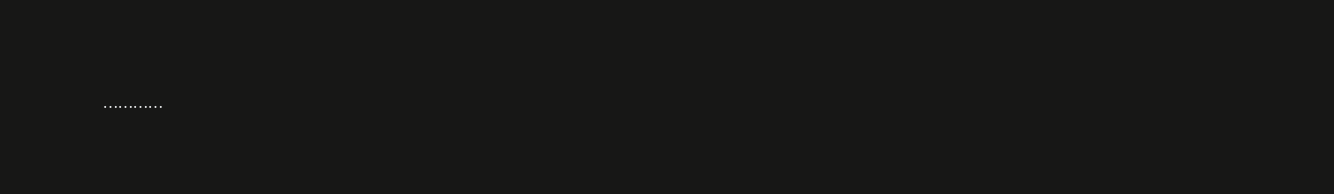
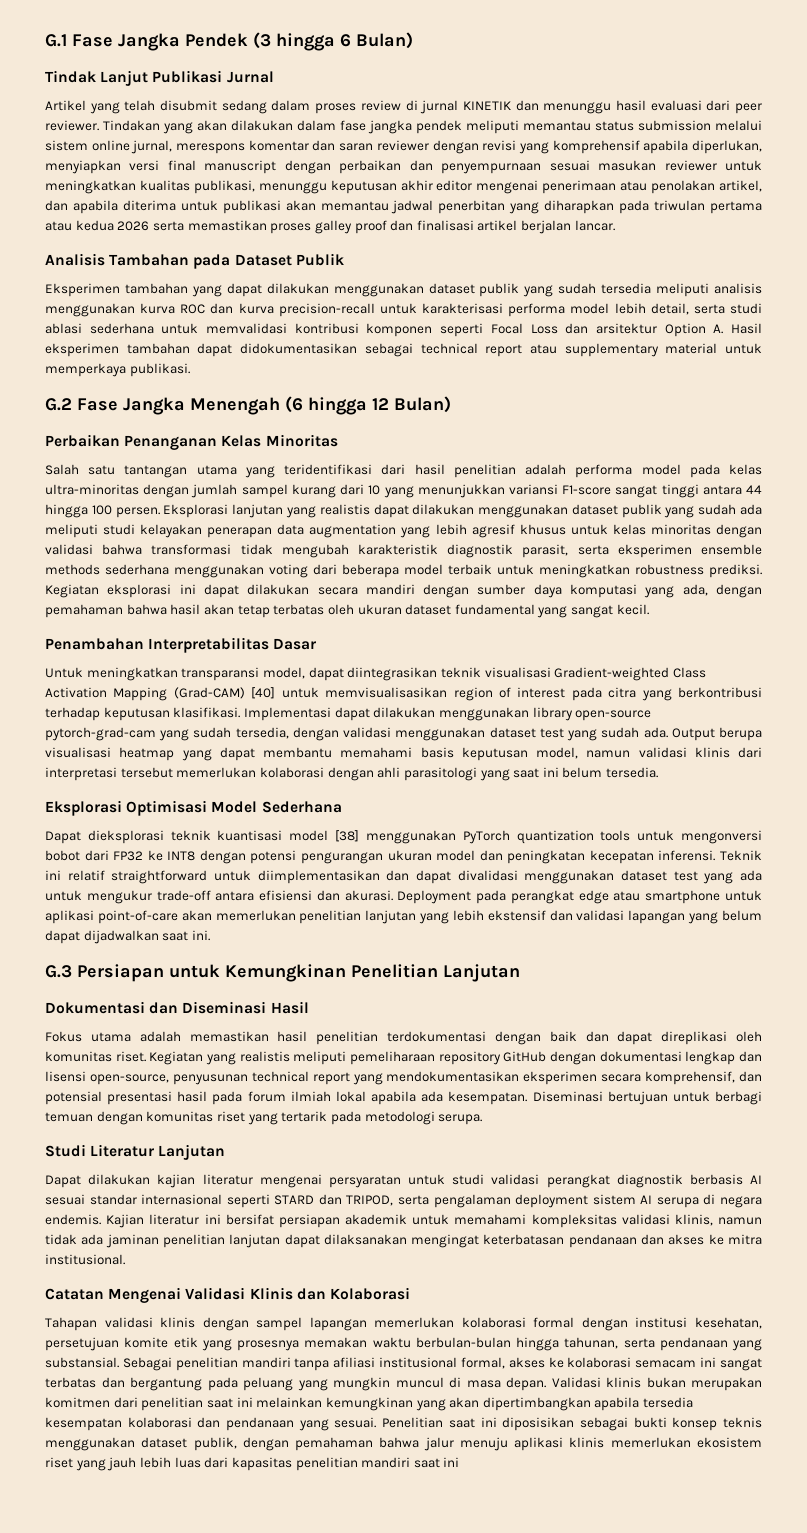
- …………
+ G.1 Fase Jangka Pendek (3 hingga 6 Bulan)
+ Tindak Lanjut Publikasi Jurnal
+ Artikel yang telah disubmit sedang dalam proses review di jurnal KINETIK dan menunggu hasil evaluasi dari peer reviewer. Tindakan yang akan dilakukan dalam fase jangka pendek meliputi memantau status submission melalui sistem online jurnal, merespons komentar dan saran reviewer dengan revisi yang komprehensif apabila diperlukan, menyiapkan versi final manuscript dengan perbaikan dan penyempurnaan sesuai masukan reviewer untuk meningkatkan kualitas publikasi, menunggu keputusan akhir editor mengenai penerimaan atau penolakan artikel, dan apabila diterima untuk publikasi akan memantau jadwal penerbitan yang diharapkan pada triwulan pertama atau kedua 2026 serta memastikan proses galley proof dan finalisasi artikel berjalan lancar.
+ Analisis Tambahan pada Dataset Publik
+ Eksperimen tambahan yang dapat dilakukan menggunakan dataset publik yang sudah tersedia meliputi analisis menggunakan kurva ROC dan kurva precision-recall untuk karakterisasi performa model lebih detail, serta studi ablasi sederhana untuk memvalidasi kontribusi komponen seperti Focal Loss dan arsitektur Option A. Hasil eksperimen tambahan dapat didokumentasikan sebagai technical report atau supplementary material untuk memperkaya publikasi.
+ G.2 Fase Jangka Menengah (6 hingga 12 Bulan)
+ Perbaikan Penanganan Kelas Minoritas
+ Salah satu tantangan utama yang teridentifikasi dari hasil penelitian adalah performa model pada kelas ultra-minoritas dengan jumlah sampel kurang dari 10 yang menunjukkan variansi F1-score sangat tinggi antara 44 hingga 100 persen. Eksplorasi lanjutan yang realistis dapat dilakukan menggunakan dataset publik yang sudah ada meliputi studi kelayakan penerapan data augmentation yang lebih agresif khusus untuk kelas minoritas dengan validasi bahwa transformasi tidak mengubah karakteristik diagnostik parasit, serta eksperimen ensemble methods sederhana menggunakan voting dari beberapa model terbaik untuk meningkatkan robustness prediksi. Kegiatan eksplorasi ini dapat dilakukan secara mandiri dengan sumber daya komputasi yang ada, dengan pemahaman bahwa hasil akan tetap terbatas oleh ukuran dataset fundamental yang sangat kecil.
+ Penambahan Interpretabilitas Dasar
+ Untuk meningkatkan transparansi model, dapat diintegrasikan teknik visualisasi Gradient-weighted Class Activation Mapping (Grad-CAM) [40] untuk memvisualisasikan region of interest pada citra yang berkontribusi terhadap keputusan klasifikasi. Implementasi dapat dilakukan menggunakan library open-source pytorch-grad-cam yang sudah tersedia, dengan validasi menggunakan dataset test yang sudah ada. Output berupa visualisasi heatmap yang dapat membantu memahami basis keputusan model, namun validasi klinis dari interpretasi tersebut memerlukan kolaborasi dengan ahli parasitologi yang saat ini belum tersedia.
+ Eksplorasi Optimisasi Model Sederhana
+ Dapat dieksplorasi teknik kuantisasi model [38] menggunakan PyTorch quantization tools untuk mengonversi bobot dari FP32 ke INT8 dengan potensi pengurangan ukuran model dan peningkatan kecepatan inferensi. Teknik ini relatif straightforward untuk diimplementasikan dan dapat divalidasi menggunakan dataset test yang ada untuk mengukur trade-off antara efisiensi dan akurasi. Deployment pada perangkat edge atau smartphone untuk aplikasi point-of-care akan memerlukan penelitian lanjutan yang lebih ekstensif dan validasi lapangan yang belum dapat dijadwalkan saat ini.
+ G.3 Persiapan untuk Kemungkinan Penelitian Lanjutan
+ Dokumentasi dan Diseminasi Hasil
+ Fokus utama adalah memastikan hasil penelitian terdokumentasi dengan baik dan dapat direplikasi oleh komunitas riset. Kegiatan yang realistis meliputi pemeliharaan repository GitHub dengan dokumentasi lengkap dan lisensi open-source, penyusunan technical report yang mendokumentasikan eksperimen secara komprehensif, dan potensial presentasi hasil pada forum ilmiah lokal apabila ada kesempatan. Diseminasi bertujuan untuk berbagi temuan dengan komunitas riset yang tertarik pada metodologi serupa.
+ Studi Literatur Lanjutan
+ Dapat dilakukan kajian literatur mengenai persyaratan untuk studi validasi perangkat diagnostik berbasis AI sesuai standar internasional seperti STARD dan TRIPOD, serta pengalaman deployment sistem AI serupa di negara endemis. Kajian literatur ini bersifat persiapan akademik untuk memahami kompleksitas validasi klinis, namun tidak ada jaminan penelitian lanjutan dapat dilaksanakan mengingat keterbatasan pendanaan dan akses ke mitra institusional.
+ Catatan Mengenai Validasi Klinis dan Kolaborasi
+ Tahapan validasi klinis dengan sampel lapangan memerlukan kolaborasi formal dengan institusi kesehatan, persetujuan komite etik yang prosesnya memakan waktu berbulan-bulan hingga tahunan, serta pendanaan yang substansial. Sebagai penelitian mandiri tanpa afiliasi institusional formal, akses ke kolaborasi semacam ini sangat terbatas dan bergantung pada peluang yang mungkin muncul di masa depan. Validasi klinis bukan merupakan komitmen dari penelitian saat ini melainkan kemungkinan yang akan dipertimbangkan apabila tersedia kesempatan kolaborasi dan pendanaan yang sesuai. Penelitian saat ini diposisikan sebagai bukti konsep teknis menggunakan dataset publik, dengan pemahaman bahwa jalur menuju aplikasi klinis memerlukan ekosistem riset yang jauh lebih luas dari kapasitas penelitian mandiri saat ini

